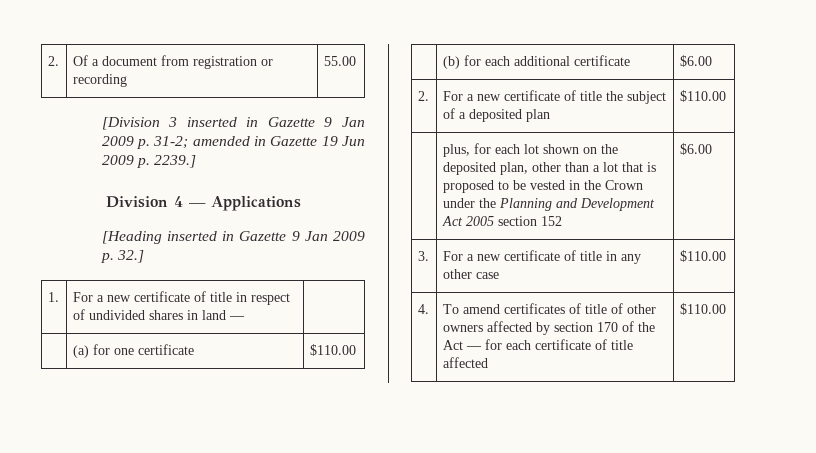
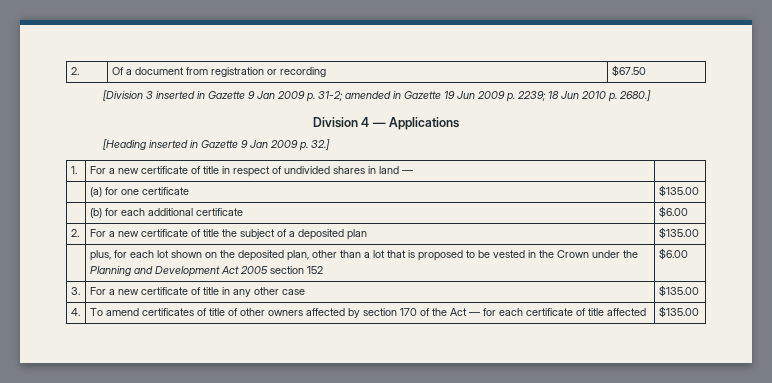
- 2. | Of a document from registration or recording | 55.00
+ 2. | Of a document from registration or recording | $67.50
- [Division 3 inserted in Gazette 9 Jan 2009 p. 31-2; amended in Gazette 19 Jun 2009 p. 2239.]
+ [Division 3 inserted in Gazette 9 Jan 2009 p. 31-2; amended in Gazette 19 Jun 2009 p. 2239; 18 Jun 2010 p. 2680.]
- | (a) for one certificate | $110.00
+ | (a) for one certificate | $135.00
- 2. | For a new certificate of title the subject of a deposited plan | $110.00
+ 2. | For a new certificate of title the subject of a deposited plan | $135.00
- 3. | For a new certificate of title in any other case | $110.00
+ 3. | For a new certificate of title in any other case | $135.00
- 4. | To amend certificates of title of other owners affected by section 170 of the Act — for each certificate of title affected | $110.00
+ 4. | To amend certificates of title of other owners affected by section 170 of the Act — for each certificate of title affected | $135.00

